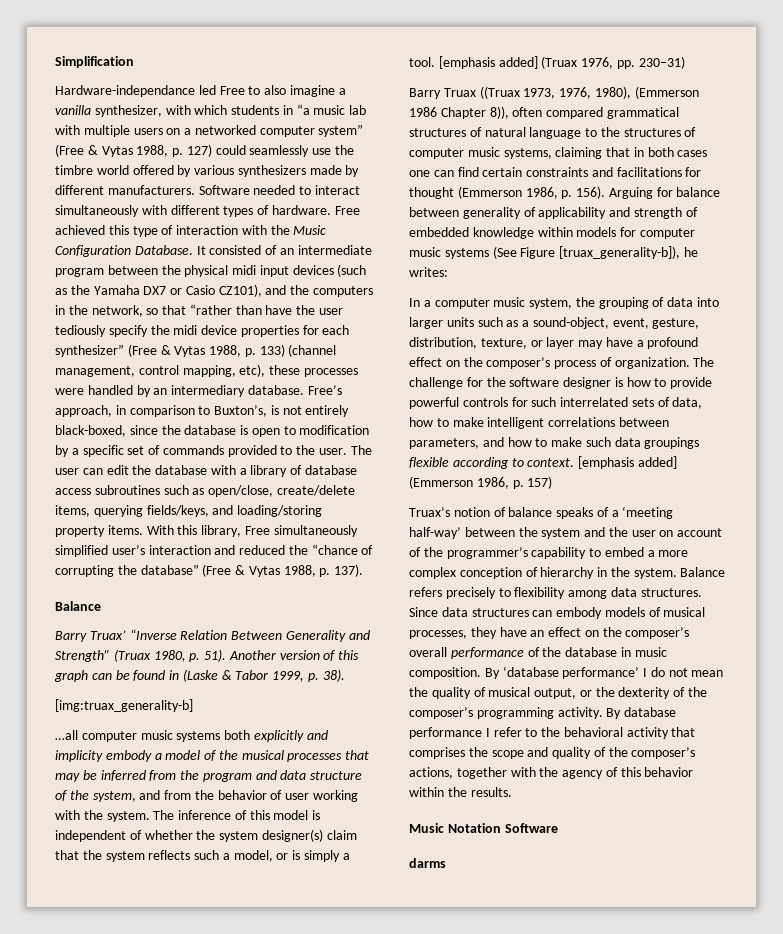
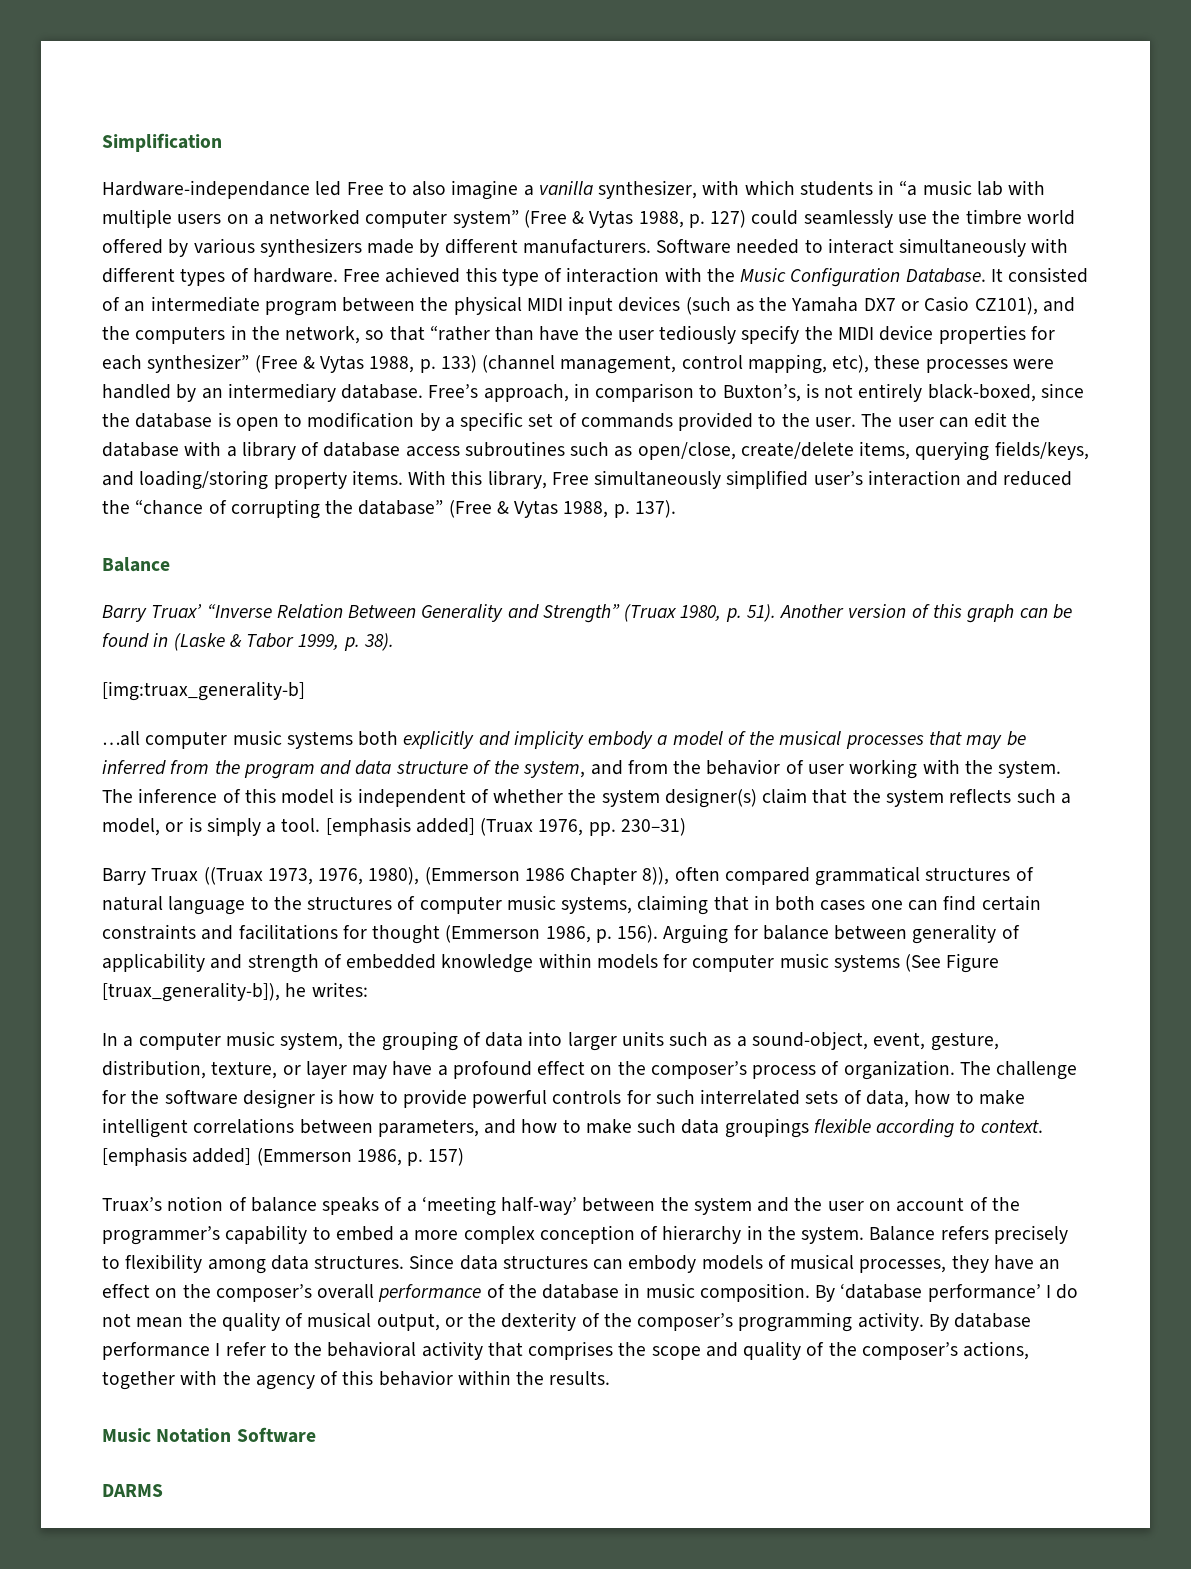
- It consisted of an intermediate program between the physical midi input devices (such as the Yamaha DX7 or Casio CZ101), and the computers in the network, so that “rather than have the user tediously specify the midi device properties for each synthesizer” (Free & Vytas 1988, p. 133) (channel management, control mapping, etc), these processes were handled by an intermediary database.
+ It consisted of an intermediate program between the physical MIDI input devices (such as the Yamaha DX7 or Casio CZ101), and the computers in the network, so that “rather than have the user tediously specify the MIDI device properties for each synthesizer” (Free & Vytas 1988, p. 133) (channel management, control mapping, etc), these processes were handled by an intermediary database.
- darms
+ DARMS

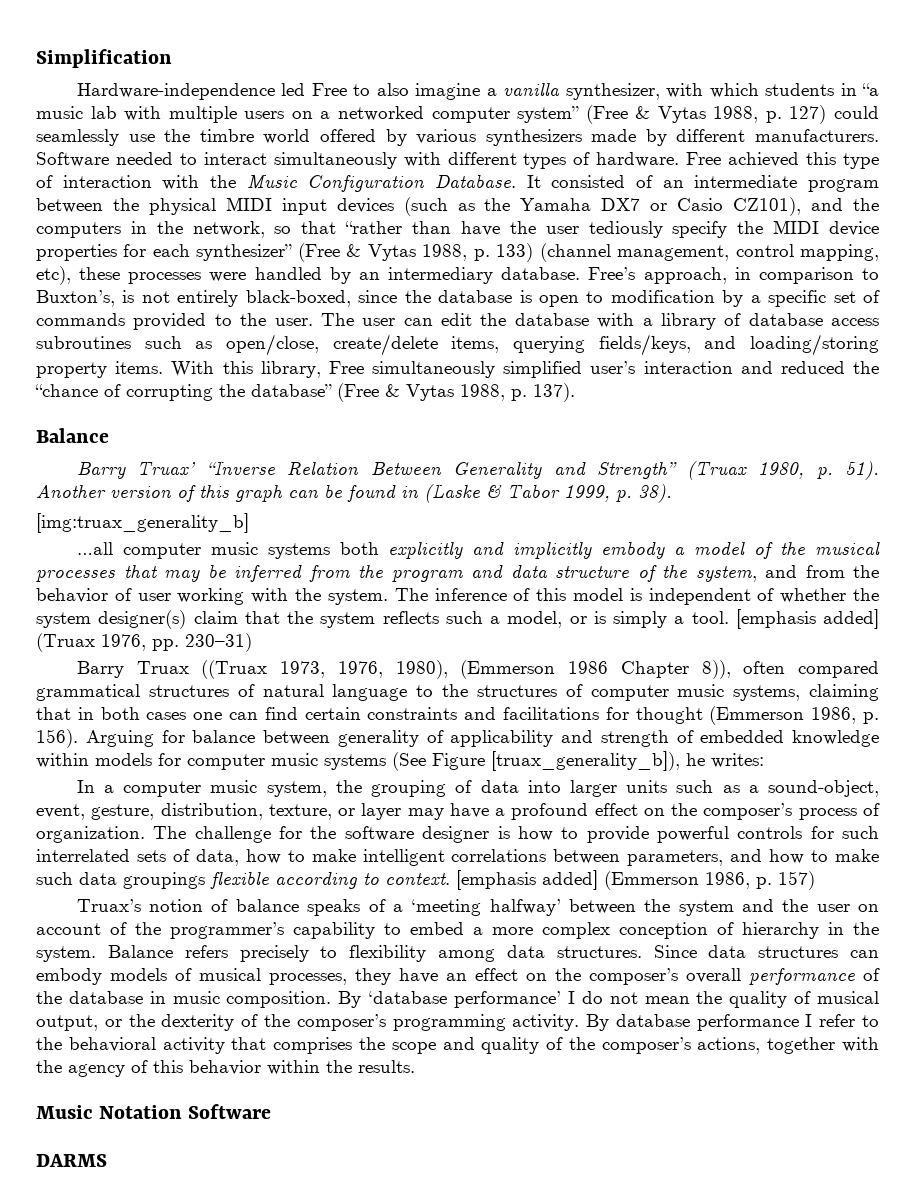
- Hardware-independance led Free to also imagine a vanilla synthesizer, with which students in “a music lab with multiple users on a networked computer system” (Free & Vytas 1988, p. 127) could seamlessly use the timbre world offered by various synthesizers made by different manufacturers.
+ Hardware-independence led Free to also imagine a vanilla synthesizer, with which students in “a music lab with multiple users on a networked computer system” (Free & Vytas 1988, p. 127) could seamlessly use the timbre world offered by various synthesizers made by different manufacturers.
- [img:truax_generality-b]
+ [img:truax_generality_b]
- …all computer music systems both explicitly and implicity embody a model of the musical processes that may be inferred from the program and data structure of the system, and from the behavior of user working with the system.
+ …all computer music systems both explicitly and implicitly embody a model of the musical processes that may be inferred from the program and data structure of the system, and from the behavior of user working with the system.
- Arguing for balance between generality of applicability and strength of embedded knowledge within models for computer music systems (See Figure [truax_generality-b]), he writes:
+ Arguing for balance between generality of applicability and strength of embedded knowledge within models for computer music systems (See Figure [truax_generality_b]), he writes:
- Truax’s notion of balance speaks of a ‘meeting half-way’ between the system and the user on account of the programmer’s capability to embed a more complex conception of hierarchy in the system.
+ Truax’s notion of balance speaks of a ‘meeting halfway’ between the system and the user on account of the programmer’s capability to embed a more complex conception of hierarchy in the system.

